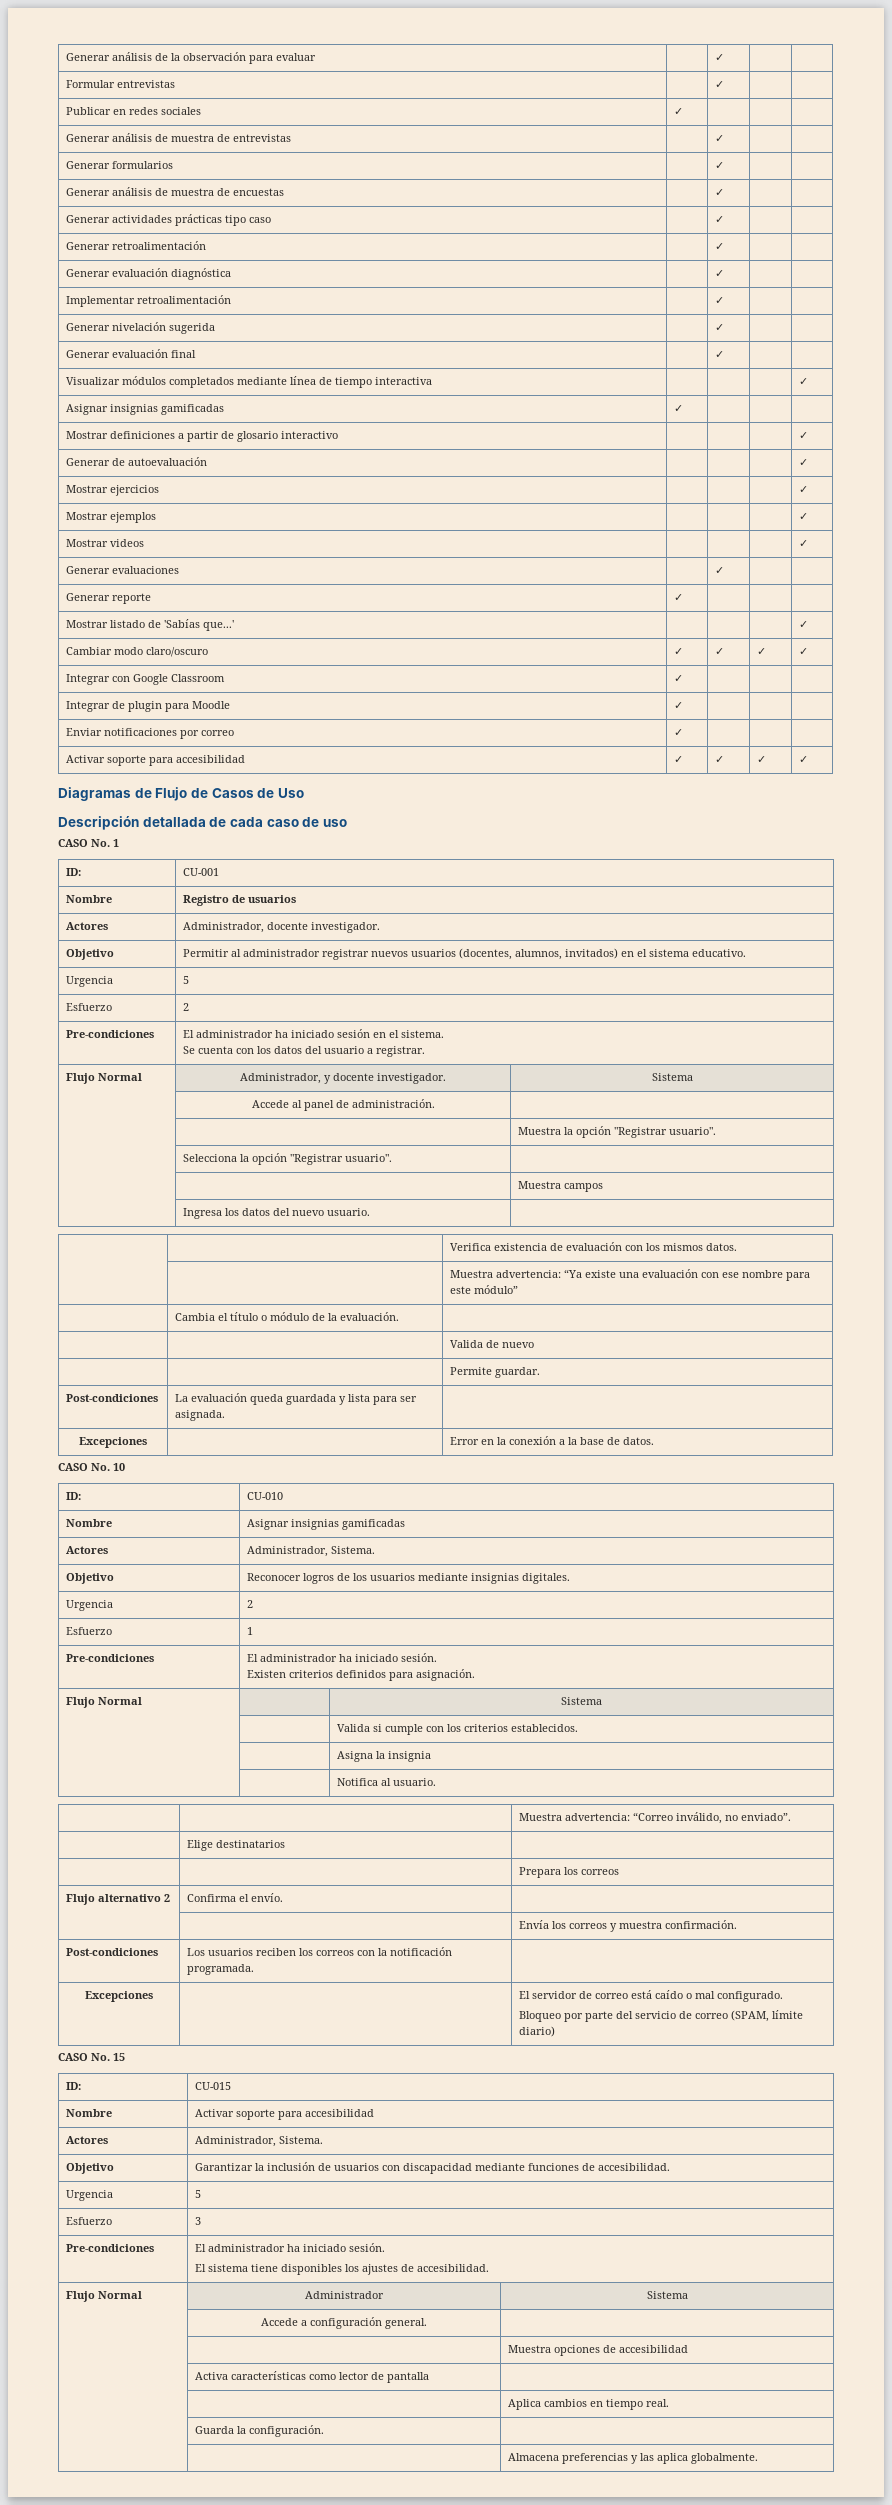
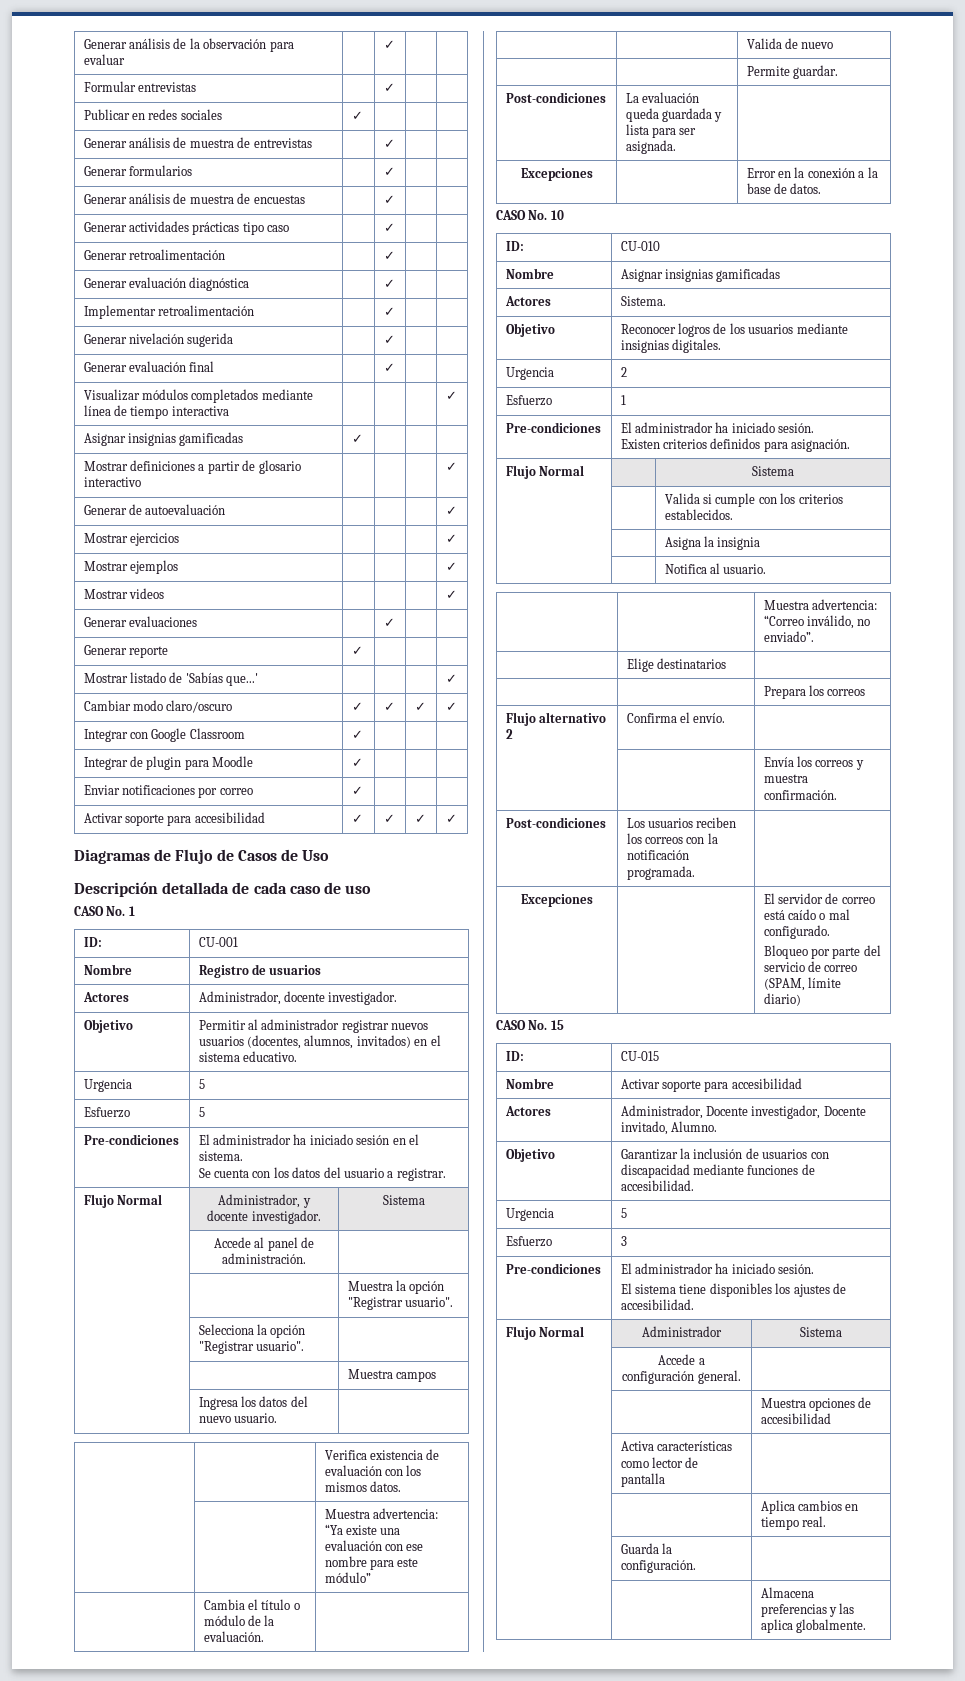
- Esfuerzo | 2
+ Esfuerzo | 5
  Nombre | Asignar insignias gamificadas
- Actores | Administrador, Sistema.
+ Actores | Sistema.
  Nombre | Activar soporte para accesibilidad
- Actores | Administrador, Sistema.
+ Actores | Administrador, Docente investigador, Docente invitado, Alumno.

